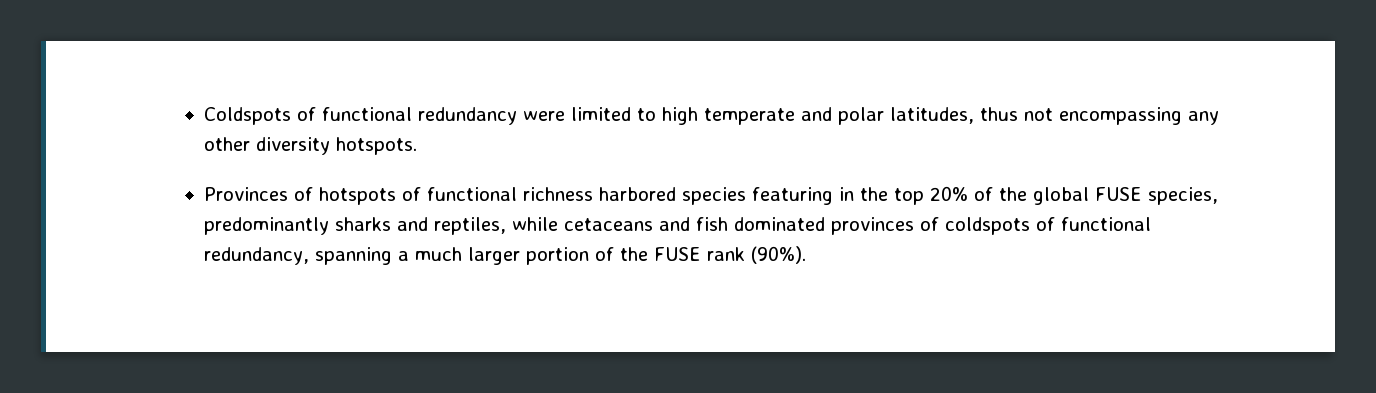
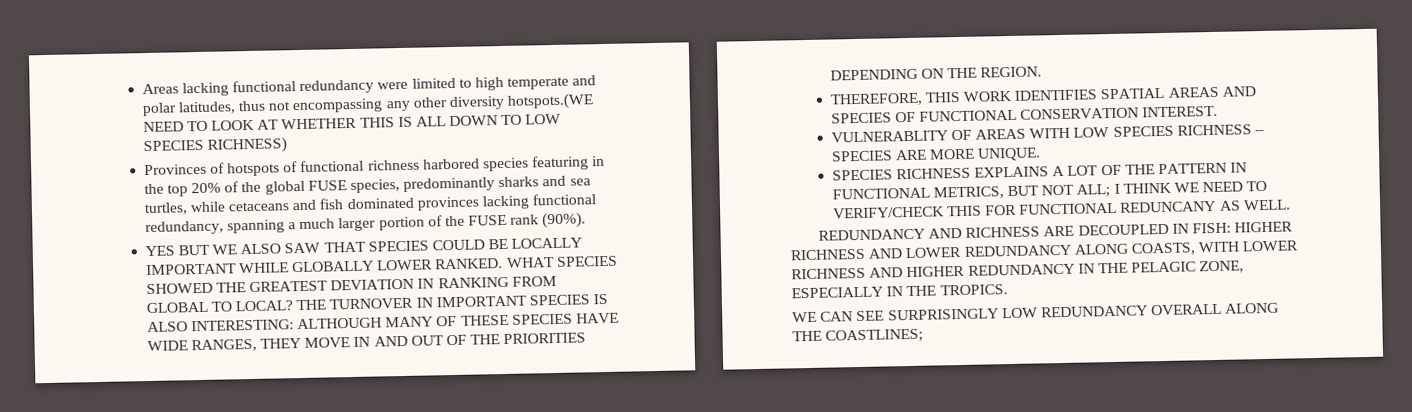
- Coldspots of functional redundancy were limited to high temperate and polar latitudes, thus not encompassing any other diversity hotspots.
+ Areas lacking functional redundancy were limited to high temperate and polar latitudes, thus not encompassing any other diversity hotspots.(WE NEED TO LOOK AT WHETHER THIS IS ALL DOWN TO LOW SPECIES RICHNESS)
- Provinces of hotspots of functional richness harbored species featuring in the top 20% of the global FUSE species, predominantly sharks and reptiles, while cetaceans and fish dominated provinces of coldspots of functional redundancy, spanning a much larger portion of the FUSE rank (90%).
+ Provinces of hotspots of functional richness harbored species featuring in the top 20% of the global FUSE species, predominantly sharks and sea turtles, while cetaceans and fish dominated provinces lacking functional redundancy, spanning a much larger portion of the FUSE rank (90%).
+ YES BUT WE ALSO SAW THAT SPECIES COULD BE LOCALLY IMPORTANT WHILE GLOBALLY LOWER RANKED. WHAT SPECIES SHOWED THE GREATEST DEVIATION IN RANKING FROM GLOBAL TO LOCAL? THE TURNOVER IN IMPORTANT SPECIES IS ALSO INTERESTING: ALTHOUGH MANY OF THESE SPECIES HAVE WIDE RANGES, THEY MOVE IN AND OUT OF THE PRIORITIES DEPENDING ON THE REGION.
+ THEREFORE, THIS WORK IDENTIFIES SPATIAL AREAS AND SPECIES OF FUNCTIONAL CONSERVATION INTEREST.
+ VULNERABLITY OF AREAS WITH LOW SPECIES RICHNESS – SPECIES ARE MORE UNIQUE.
+ SPECIES RICHNESS EXPLAINS A LOT OF THE PATTERN IN FUNCTIONAL METRICS, BUT NOT ALL; I THINK WE NEED TO VERIFY/CHECK THIS FOR FUNCTIONAL REDUNCANY AS WELL.
+ REDUNDANCY AND RICHNESS ARE DECOUPLED IN FISH: HIGHER RICHNESS AND LOWER REDUNDANCY ALONG COASTS, WITH LOWER RICHNESS AND HIGHER REDUNDANCY IN THE PELAGIC ZONE, ESPECIALLY IN THE TROPICS.
+ WE CAN SEE SURPRISINGLY LOW REDUNDANCY OVERALL ALONG THE COASTLINES;

